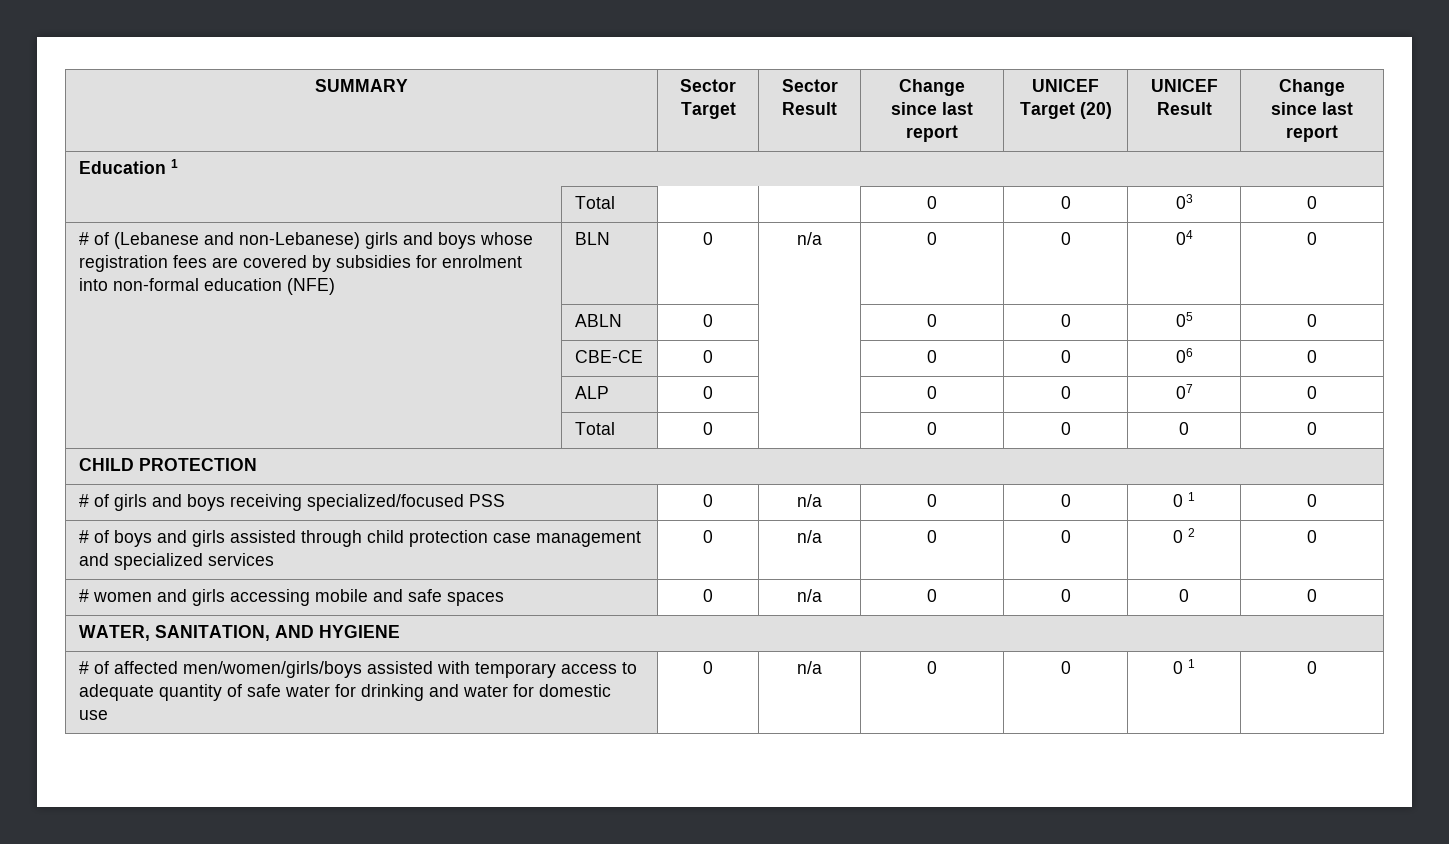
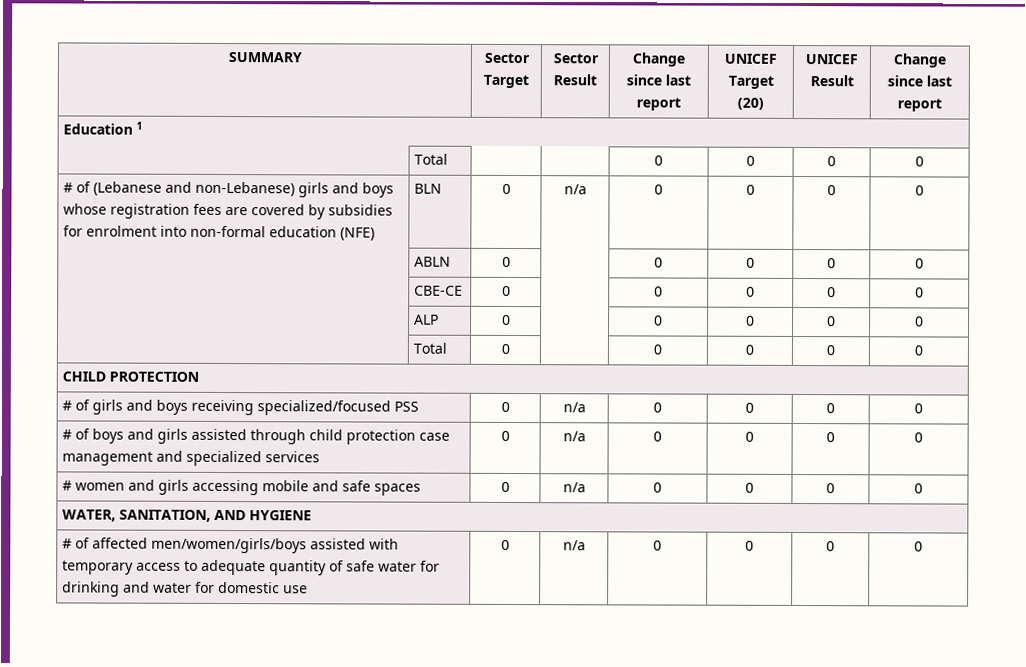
- | Total | | | 0 | 0 | 03 | 0
+ | Total | | | 0 | 0 | 0 | 0
- # of (Lebanese and non-Lebanese) girls and boys whose registration fees are covered by subsidies for enrolment into non-formal education (NFE) | BLN | 0 | n/a | 0 | 0 | 04 | 0
+ # of (Lebanese and non-Lebanese) girls and boys whose registration fees are covered by subsidies for enrolment into non-formal education (NFE) | BLN | 0 | n/a | 0 | 0 | 0 | 0
- | ABLN | 0 | | 0 | 0 | 05 | 0
+ | ABLN | 0 | | 0 | 0 | 0 | 0
- | CBE-CE | 0 | | 0 | 0 | 06 | 0
+ | CBE-CE | 0 | | 0 | 0 | 0 | 0
- | ALP | 0 | | 0 | 0 | 07 | 0
+ | ALP | 0 | | 0 | 0 | 0 | 0
- # of girls and boys receiving specialized/focused PSS | 0 | n/a | 0 | 0 | 0 1 | 0
+ # of girls and boys receiving specialized/focused PSS | 0 | n/a | 0 | 0 | 0 | 0
- # of boys and girls assisted through child protection case management and specialized services | 0 | n/a | 0 | 0 | 0 2 | 0
+ # of boys and girls assisted through child protection case management and specialized services | 0 | n/a | 0 | 0 | 0 | 0
- # of affected men/women/girls/boys assisted with temporary access to adequate quantity of safe water for drinking and water for domestic use | 0 | n/a | 0 | 0 | 0 1 | 0
+ # of affected men/women/girls/boys assisted with temporary access to adequate quantity of safe water for drinking and water for domestic use | 0 | n/a | 0 | 0 | 0 | 0

